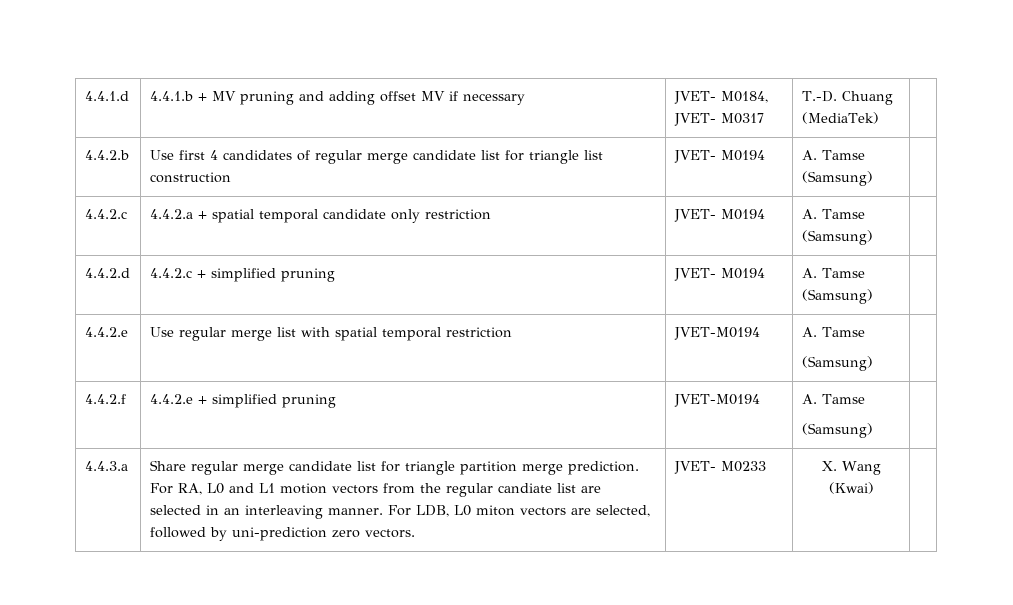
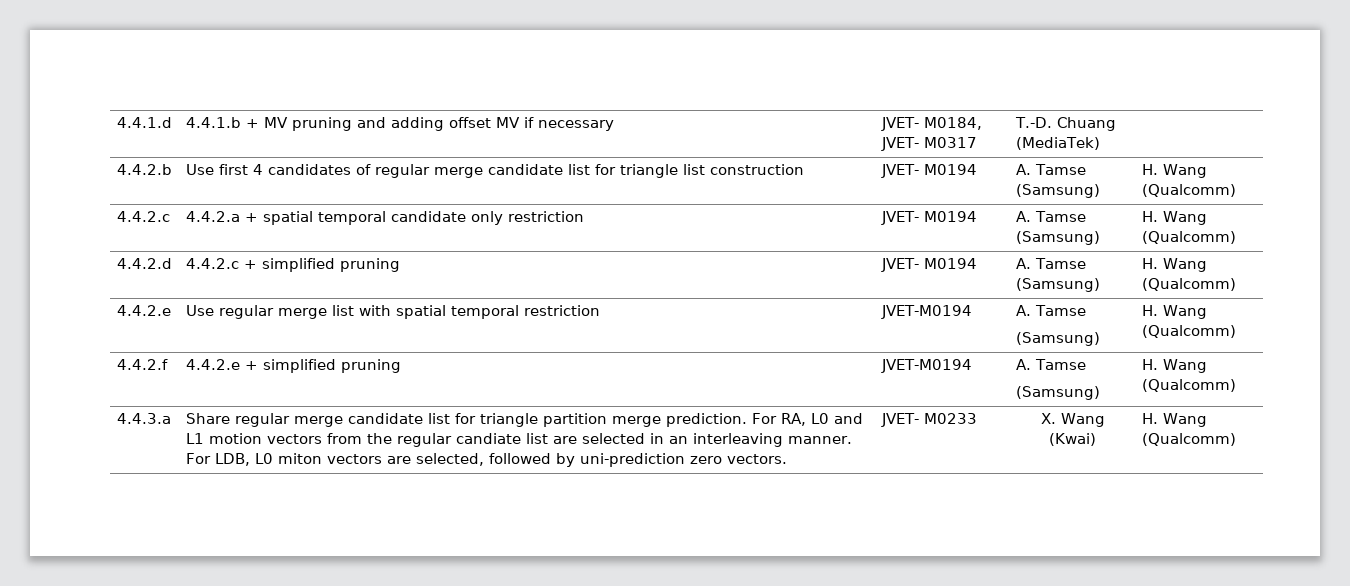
- 4.4.2.b | Use first 4 candidates of regular merge candidate list for triangle list construction | JVET- M0194 | A. Tamse (Samsung) |
+ 4.4.2.b | Use first 4 candidates of regular merge candidate list for triangle list construction | JVET- M0194 | A. Tamse (Samsung) | H. Wang (Qualcomm)
- 4.4.2.c | 4.4.2.a + spatial temporal candidate only restriction | JVET- M0194 | A. Tamse (Samsung) |
+ 4.4.2.c | 4.4.2.a + spatial temporal candidate only restriction | JVET- M0194 | A. Tamse (Samsung) | H. Wang (Qualcomm)
- 4.4.2.d | 4.4.2.c + simplified pruning | JVET- M0194 | A. Tamse (Samsung) |
+ 4.4.2.d | 4.4.2.c + simplified pruning | JVET- M0194 | A. Tamse (Samsung) | H. Wang (Qualcomm)
  4.4.2.e | Use regular merge list with spatial temporal restriction | JVET-M0194 | A. Tamse
- (Samsung) |
+ (Samsung) | H. Wang (Qualcomm)
  4.4.2.f | 4.4.2.e + simplified pruning | JVET-M0194 | A. Tamse
- (Samsung) |
+ (Samsung) | H. Wang (Qualcomm)
- X. Wang (Kwai)
+ X. Wang (Kwai) | H. Wang (Qualcomm)

